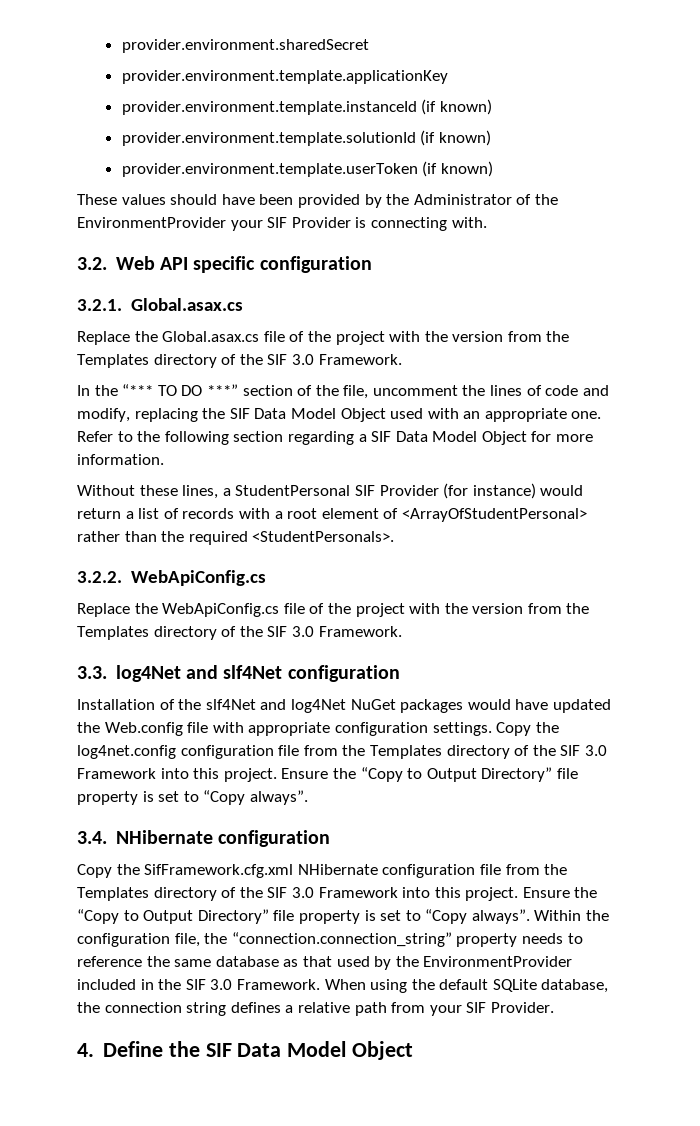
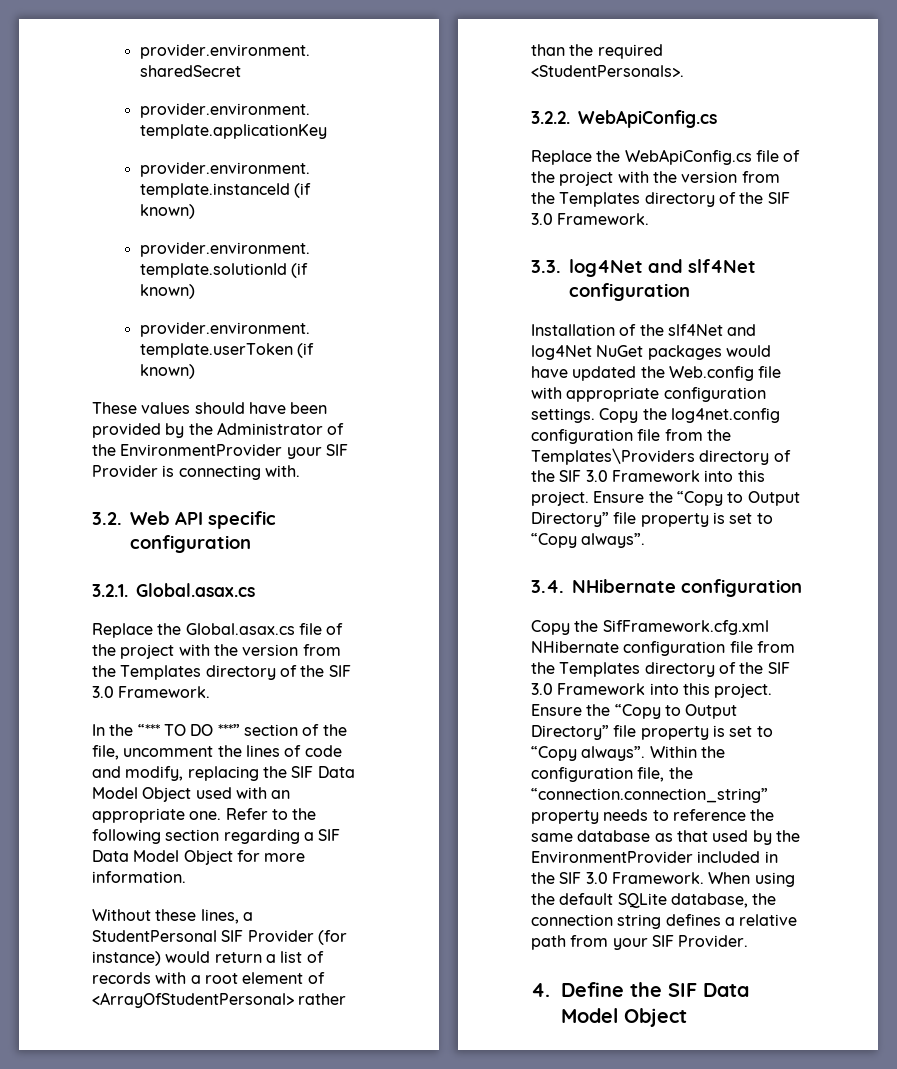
- Copy the log4net.config configuration file from the Templates directory of the SIF 3.0 Framework into this project.
+ Copy the log4net.config configuration file from the Templates\Providers directory of the SIF 3.0 Framework into this project.

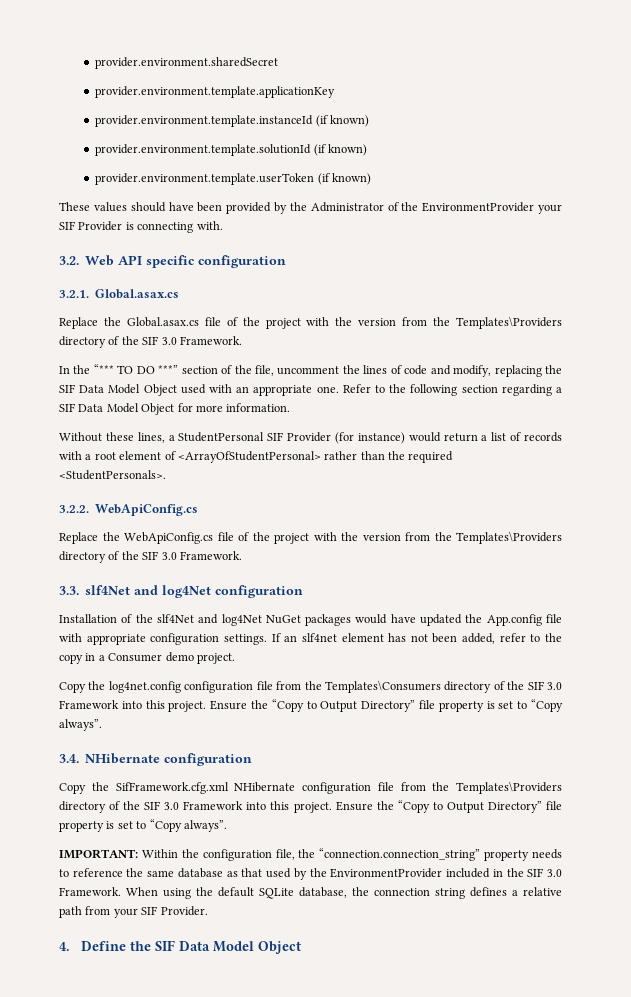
- Replace the Global.asax.cs file of the project with the version from the Templates directory of the SIF 3.0 Framework.
+ Replace the Global.asax.cs file of the project with the version from the Templates\Providers directory of the SIF 3.0 Framework.
- Replace the WebApiConfig.cs file of the project with the version from the Templates directory of the SIF 3.0 Framework.
+ Replace the WebApiConfig.cs file of the project with the version from the Templates\Providers directory of the SIF 3.0 Framework.
- 3.3. log4Net and slf4Net configuration
+ 3.3. slf4Net and log4Net configuration
- Installation of the slf4Net and log4Net NuGet packages would have updated the Web.config file with appropriate configuration settings. Copy the log4net.config configuration file from the Templates\Providers directory of the SIF 3.0 Framework into this project.
+ Installation of the slf4Net and log4Net NuGet packages would have updated the App.config file with appropriate configuration settings. If an slf4net element has not been added, refer to the copy in a Consumer demo project.
+ Copy the log4net.config configuration file from the Templates\Consumers directory of the SIF 3.0 Framework into this project.
- Copy the SifFramework.cfg.xml NHibernate configuration file from the Templates directory of the SIF 3.0 Framework into this project. Ensure the “Copy to Output Directory” file property is set to “Copy always”. Within the configuration file, the “connection.connection_string” property needs to reference the same database as that used by the EnvironmentProvider included in the SIF 3.0 Framework.
+ Copy the SifFramework.cfg.xml NHibernate configuration file from the Templates\Providers directory of the SIF 3.0 Framework into this project. Ensure the “Copy to Output Directory” file property is set to “Copy always”.
+ IMPORTANT: Within the configuration file, the “connection.connection_string” property needs to reference the same database as that used by the EnvironmentProvider included in the SIF 3.0 Framework.

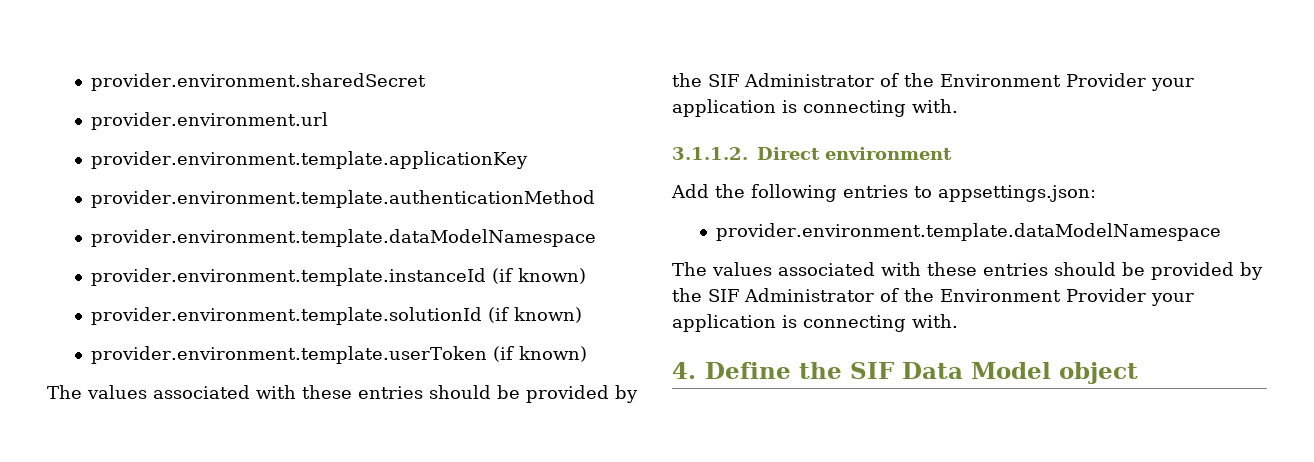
+ provider.environment.url
+ provider.environment.template.authenticationMethod
+ provider.environment.template.dataModelNamespace
  provider.environment.template.userToken (if known)
- These values should have been provided by the Administrator of the EnvironmentProvider your SIF Provider is connecting with.
- 3.2. Web API specific configuration
- 3.2.1. Global.asax.cs
- Replace the Global.asax.cs file of the project with the version from the Templates\Providers directory of the SIF 3.0 Framework.
- In the “*** TO DO ***” section of the file, uncomment the lines of code and modify, replacing the SIF Data Model Object used with an appropriate one. Refer to the following section regarding a SIF Data Model Object for more information.
- Without these lines, a StudentPersonal SIF Provider (for instance) would return a list of records with a root element of <ArrayOfStudentPersonal> rather than the required <StudentPersonals>.
- 3.2.2. WebApiConfig.cs
- Replace the WebApiConfig.cs file of the project with the version from the Templates\Providers directory of the SIF 3.0 Framework.
- 3.3. slf4Net and log4Net configuration
- Installation of the slf4Net and log4Net NuGet packages would have updated the App.config file with appropriate configuration settings. If an slf4net element has not been added, refer to the copy in a Consumer demo project.
- Copy the log4net.config configuration file from the Templates\Consumers directory of the SIF 3.0 Framework into this project. Ensure the “Copy to Output Directory” file property is set to “Copy always”.
- 3.4. NHibernate configuration
- Copy the SifFramework.cfg.xml NHibernate configuration file from the Templates\Providers directory of the SIF 3.0 Framework into this project. Ensure the “Copy to Output Directory” file property is set to “Copy always”.
- IMPORTANT: Within the configuration file, the “connection.connection_string” property needs to reference the same database as that used by the EnvironmentProvider included in the SIF 3.0 Framework. When using the default SQLite database, the connection string defines a relative path from your SIF Provider.
+ The values associated with these entries should be provided by the SIF Administrator of the Environment Provider your application is connecting with.
+ 3.1.1.2. Direct environment
+ Add the following entries to appsettings.json:
+ provider.environment.template.dataModelNamespace
+ The values associated with these entries should be provided by the SIF Administrator of the Environment Provider your application is connecting with.
- 4. Define the SIF Data Model Object
+ 4. Define the SIF Data Model object

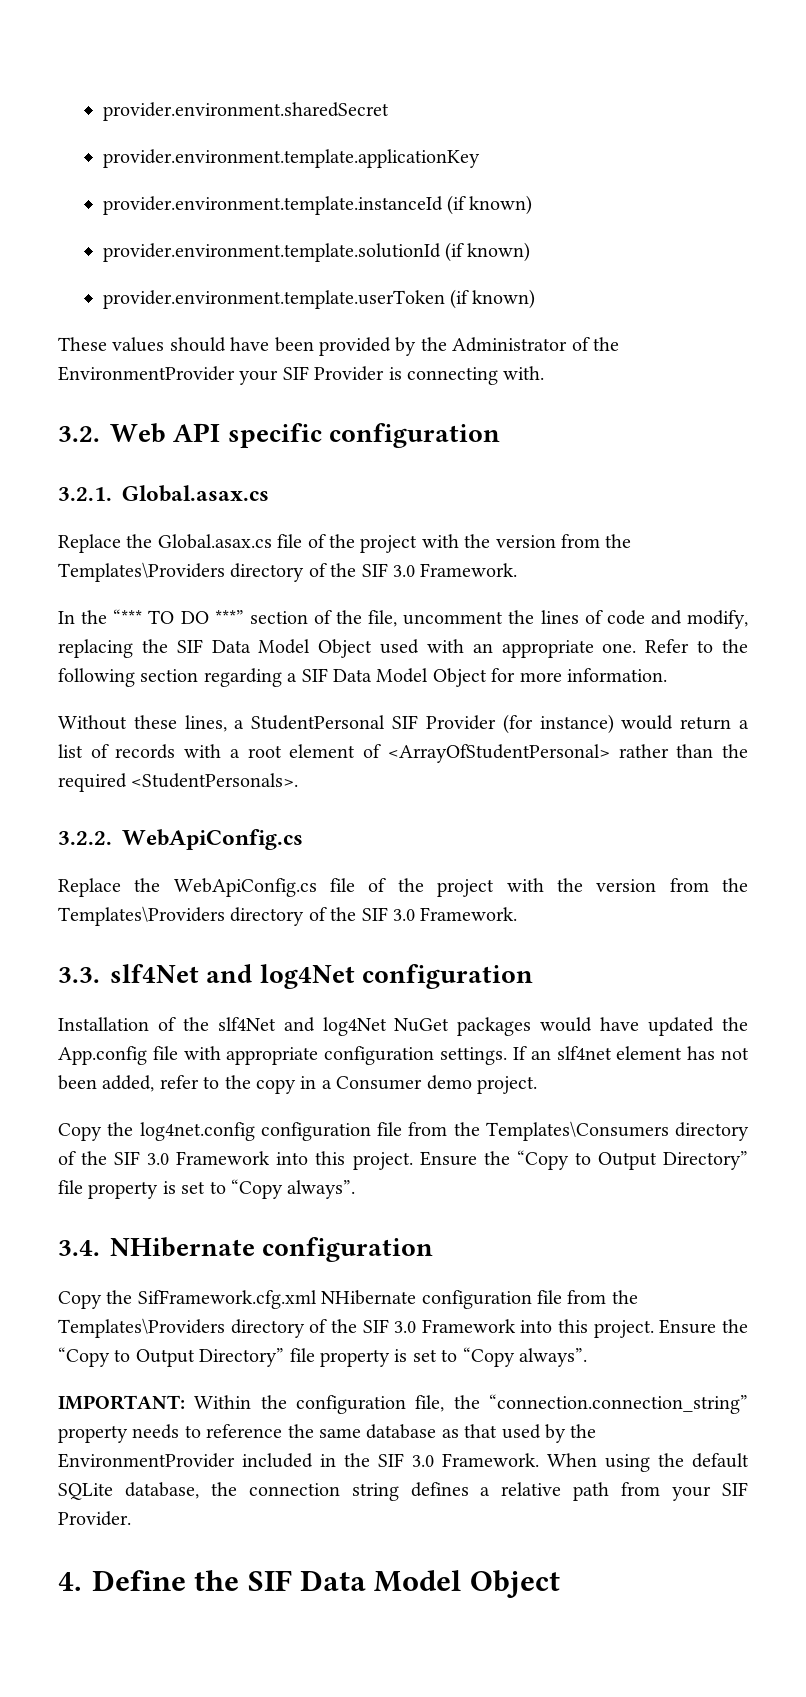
- provider.environment.url
- provider.environment.template.authenticationMethod
- provider.environment.template.dataModelNamespace
  provider.environment.template.userToken (if known)
- The values associated with these entries should be provided by the SIF Administrator of the Environment Provider your application is connecting with.
- 3.1.1.2. Direct environment
- Add the following entries to appsettings.json:
- provider.environment.template.dataModelNamespace
- The values associated with these entries should be provided by the SIF Administrator of the Environment Provider your application is connecting with.
+ These values should have been provided by the Administrator of the EnvironmentProvider your SIF Provider is connecting with.
+ 3.2. Web API specific configuration
+ 3.2.1. Global.asax.cs
+ Replace the Global.asax.cs file of the project with the version from the Templates\Providers directory of the SIF 3.0 Framework.
+ In the “*** TO DO ***” section of the file, uncomment the lines of code and modify, replacing the SIF Data Model Object used with an appropriate one. Refer to the following section regarding a SIF Data Model Object for more information.
+ Without these lines, a StudentPersonal SIF Provider (for instance) would return a list of records with a root element of <ArrayOfStudentPersonal> rather than the required <StudentPersonals>.
+ 3.2.2. WebApiConfig.cs
+ Replace the WebApiConfig.cs file of the project with the version from the Templates\Providers directory of the SIF 3.0 Framework.
+ 3.3. slf4Net and log4Net configuration
+ Installation of the slf4Net and log4Net NuGet packages would have updated the App.config file with appropriate configuration settings. If an slf4net element has not been added, refer to the copy in a Consumer demo project.
+ Copy the log4net.config configuration file from the Templates\Consumers directory of the SIF 3.0 Framework into this project. Ensure the “Copy to Output Directory” file property is set to “Copy always”.
+ 3.4. NHibernate configuration
+ Copy the SifFramework.cfg.xml NHibernate configuration file from the Templates\Providers directory of the SIF 3.0 Framework into this project. Ensure the “Copy to Output Directory” file property is set to “Copy always”.
+ IMPORTANT: Within the configuration file, the “connection.connection_string” property needs to reference the same database as that used by the EnvironmentProvider included in the SIF 3.0 Framework. When using the default SQLite database, the connection string defines a relative path from your SIF Provider.
- 4. Define the SIF Data Model object
+ 4. Define the SIF Data Model Object

